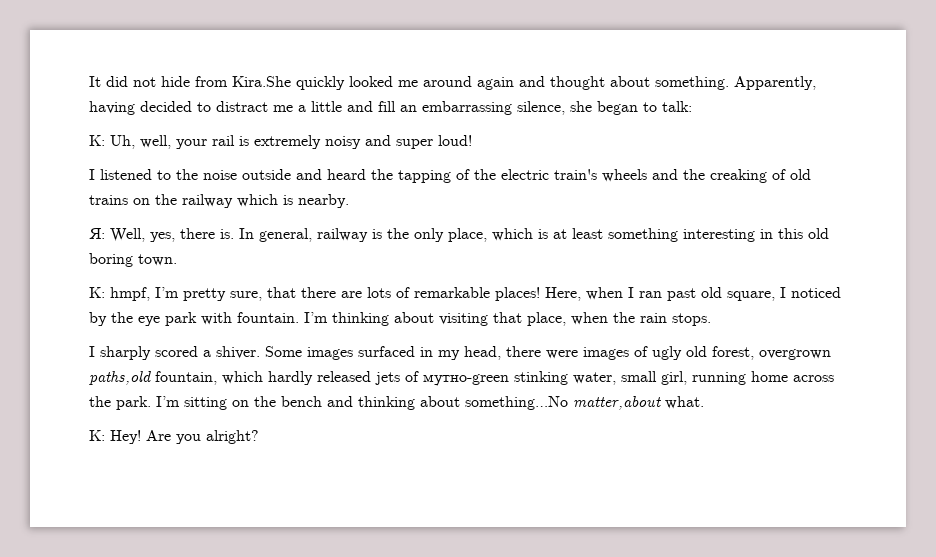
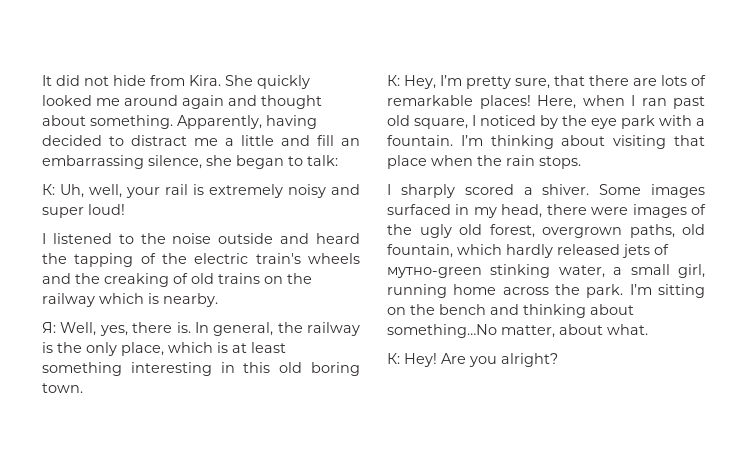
- It did not hide from Kira.She quickly looked me around again and thought about something.
+ It did not hide from Kira. She quickly looked me around again and thought about something.
- In general, railway is the only place, which is at least something interesting in this old boring town.
+ In general, the railway is the only place, which is at least something interesting in this old boring town.
- К: hmpf, I’m pretty sure, that there are lots of remarkable places!
+ К: Hey, I’m pretty sure, that there are lots of remarkable places!
- Here, when I ran past old square, I noticed by the eye park with fountain.
+ Here, when I ran past old square, I noticed by the eye park with a fountain.
- I’m thinking about visiting that place, when the rain stops.
+ I’m thinking about visiting that place when the rain stops.
- Some images surfaced in my head, there were images of ugly old forest, overgrown paths,old fountain, which hardly released jets of мутно-green stinking water, small girl, running home across the park.
+ Some images surfaced in my head, there were images of the ugly old forest, overgrown paths, old fountain, which hardly released jets of мутно-green stinking water, a small girl, running home across the park.
- I’m sitting on the bench and thinking about something…No matter,about what.
+ I’m sitting on the bench and thinking about something…No matter, about what.

